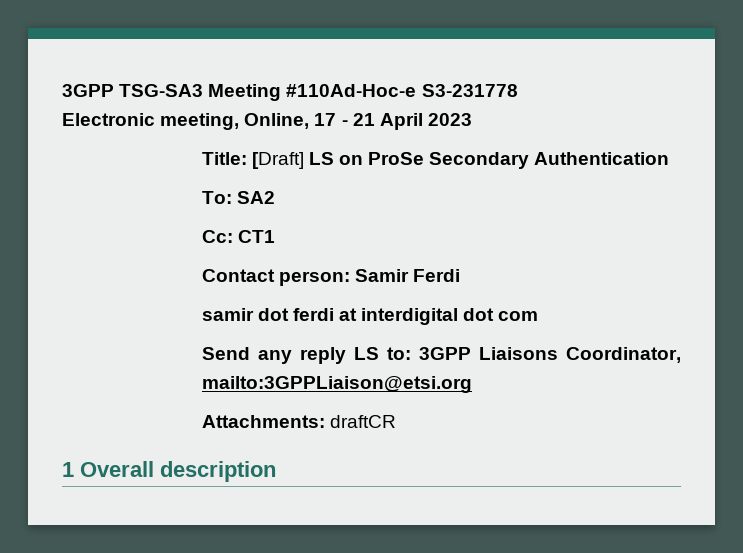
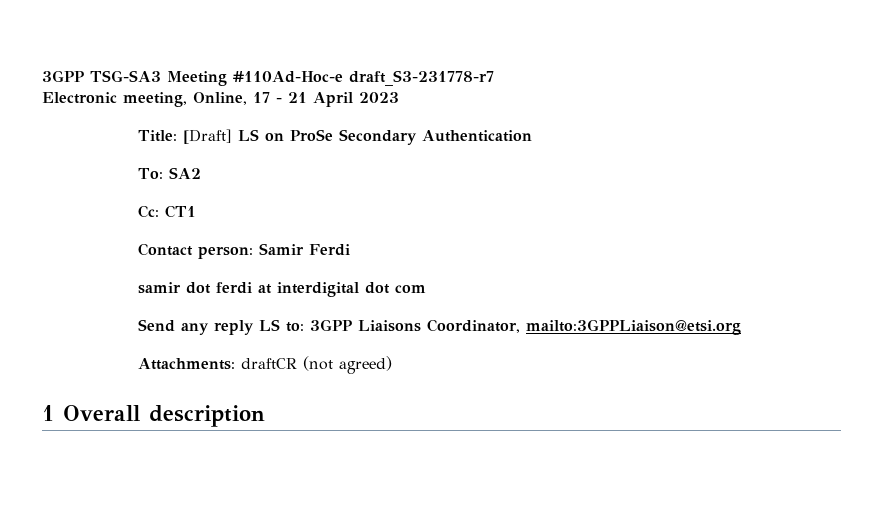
- 3GPP TSG-SA3 Meeting #110Ad-Hoc-e S3-231778
+ 3GPP TSG-SA3 Meeting #110Ad-Hoc-e draft_S3-231778-r7
- Attachments: draftCR
+ Attachments: draftCR (not agreed)

